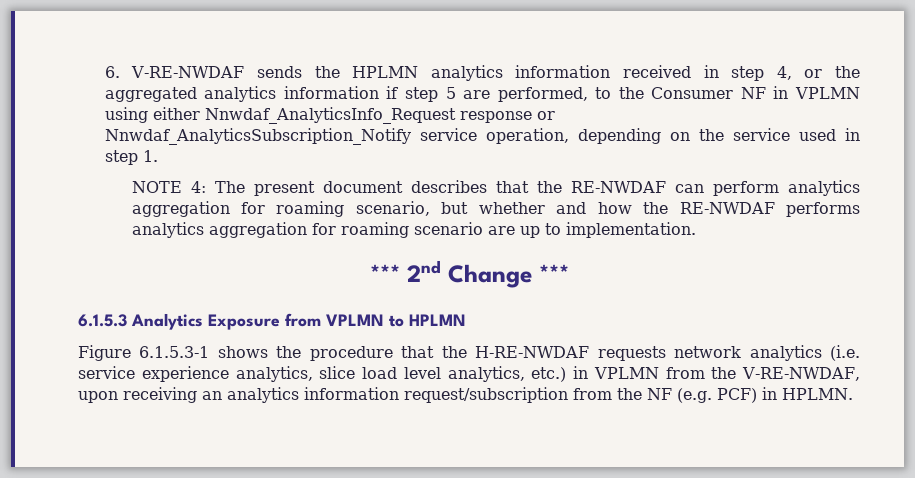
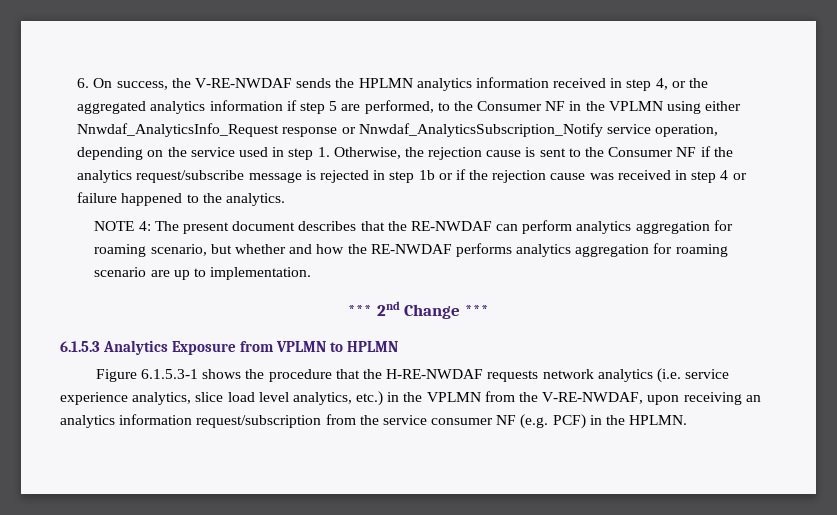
- 6. V-RE-NWDAF sends the HPLMN analytics information received in step 4, or the aggregated analytics information if step 5 are performed, to the Consumer NF in VPLMN using either Nnwdaf_AnalyticsInfo_Request response or Nnwdaf_AnalyticsSubscription_Notify service operation, depending on the service used in step 1.
+ 6. On success, the V-RE-NWDAF sends the HPLMN analytics information received in step 4, or the aggregated analytics information if step 5 are performed, to the Consumer NF in the VPLMN using either Nnwdaf_AnalyticsInfo_Request response or Nnwdaf_AnalyticsSubscription_Notify service operation, depending on the service used in step 1. Otherwise, the rejection cause is sent to the Consumer NF if the analytics request/subscribe message is rejected in step 1b or if the rejection cause was received in step 4 or failure happened to the analytics.
- Figure 6.1.5.3-1 shows the procedure that the H-RE-NWDAF requests network analytics (i.e. service experience analytics, slice load level analytics, etc.) in VPLMN from the V-RE-NWDAF, upon receiving an analytics information request/subscription from the NF (e.g. PCF) in HPLMN.
+ Figure 6.1.5.3-1 shows the procedure that the H-RE-NWDAF requests network analytics (i.e. service experience analytics, slice load level analytics, etc.) in the VPLMN from the V-RE-NWDAF, upon receiving an analytics information request/subscription from the service consumer NF (e.g. PCF) in the HPLMN.

